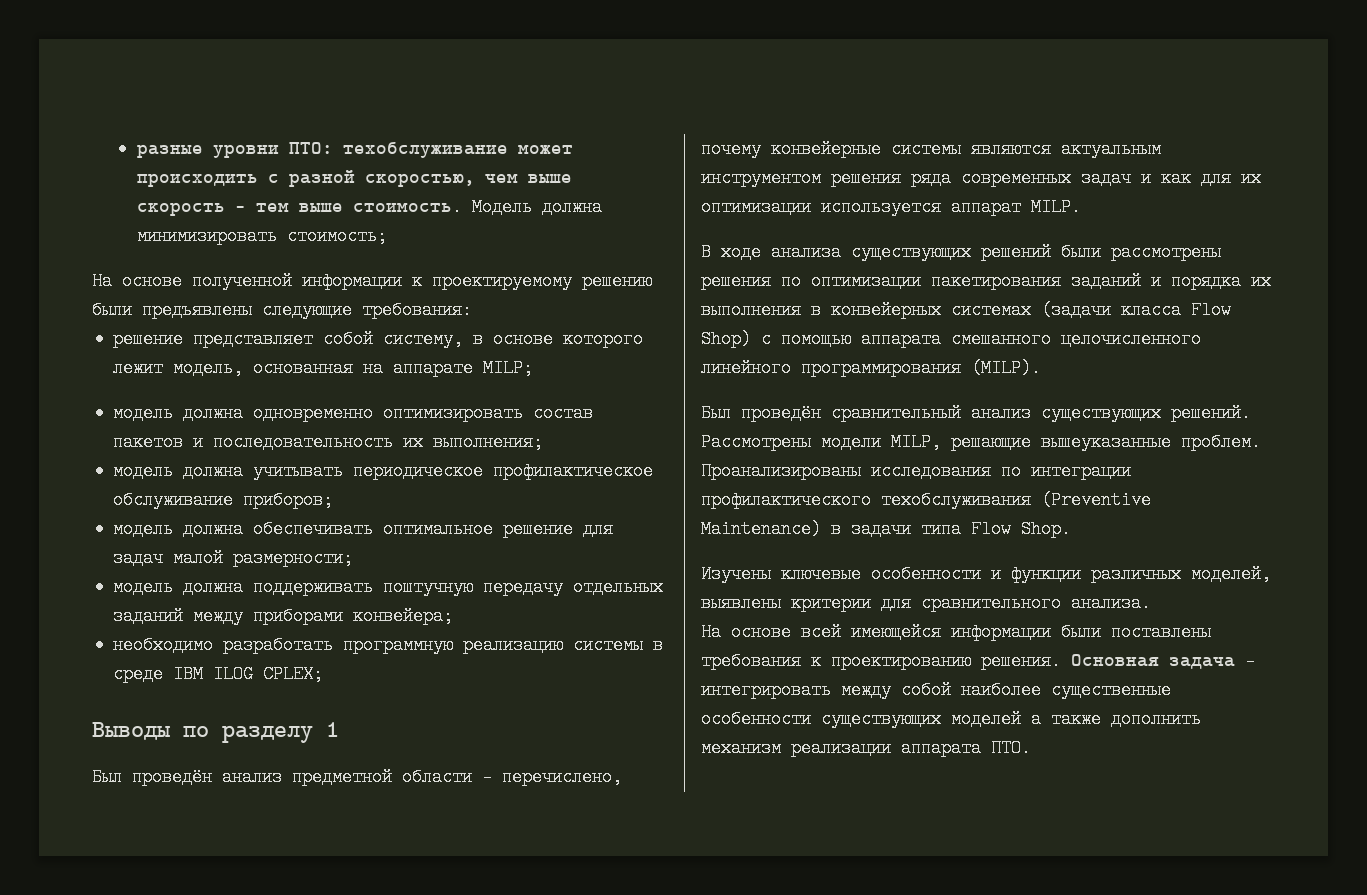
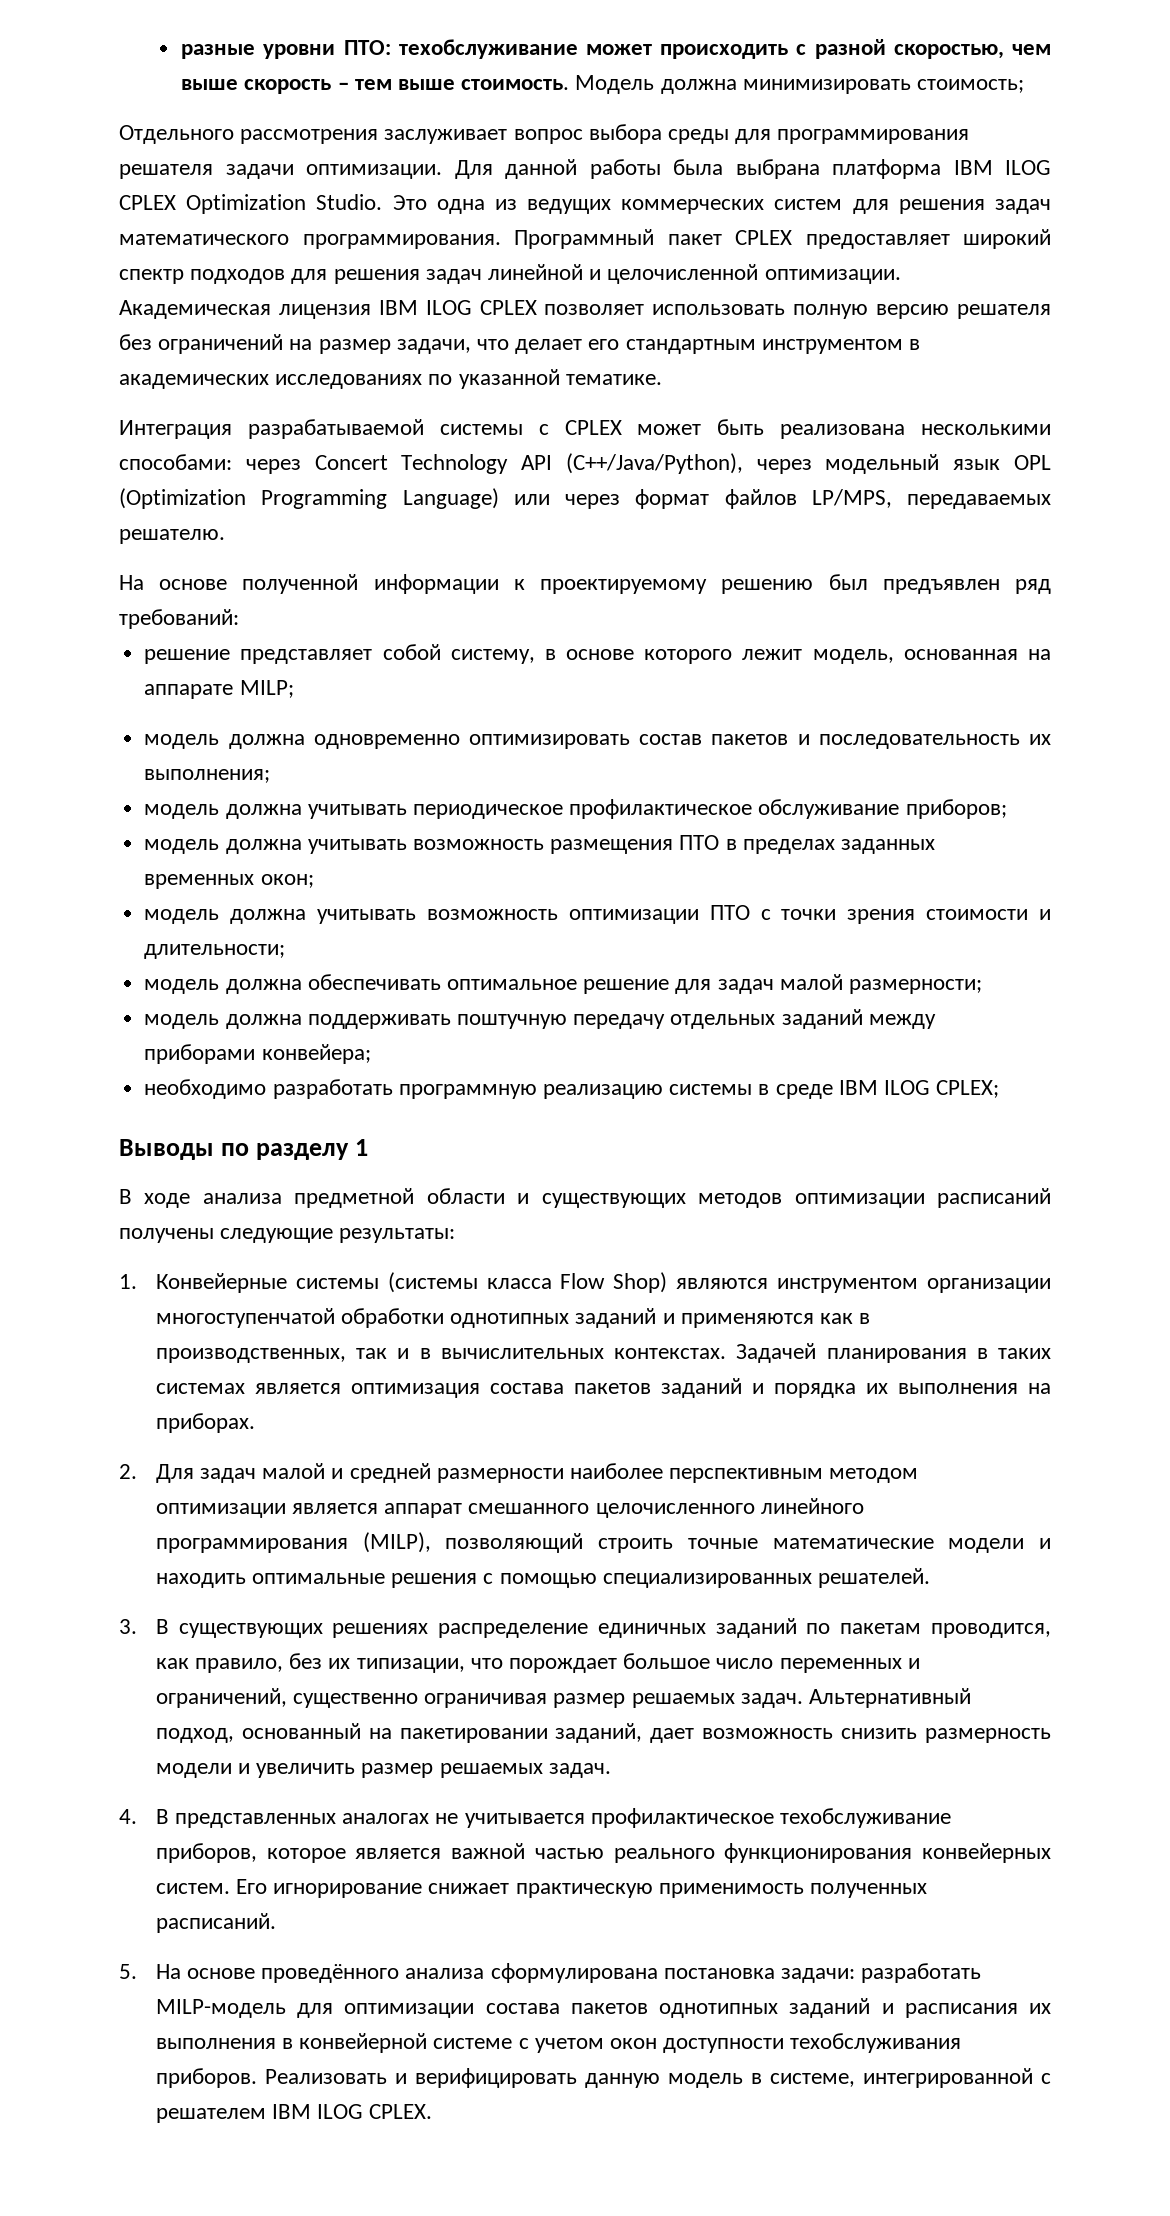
+ Отдельного рассмотрения заслуживает вопрос выбора среды для программирования решателя задачи оптимизации. Для данной работы была выбрана платформа IBM ILOG CPLEX Optimization Studio. Это одна из ведущих коммерческих систем для решения задач математического программирования. Программный пакет CPLEX предоставляет широкий спектр подходов для решения задач линейной и целочисленной оптимизации. Академическая лицензия IBM ILOG CPLEX позволяет использовать полную версию решателя без ограничений на размер задачи, что делает его стандартным инструментом в академических исследованиях по указанной тематике.
+ Интеграция разрабатываемой системы с CPLEX может быть реализована несколькими способами: через Concert Technology API (C++/Java/Python), через модельный язык OPL (Optimization Programming Language) или через формат файлов LP/MPS, передаваемых решателю.
- На основе полученной информации к проектируемому решению были предъявлены следующие требования:
+ На основе полученной информации к проектируемому решению был предъявлен ряд требований:
+ модель должна учитывать возможность размещения ПТО в пределах заданных временных окон;
+ модель должна учитывать возможность оптимизации ПТО с точки зрения стоимости и длительности;
- Был проведён анализ предметной области – перечислено, почему конвейерные системы являются актуальным инструментом решения ряда современных задач и как для их оптимизации используется аппарат MILP.
- В ходе анализа существующих решений были рассмотрены решения по оптимизации пакетирования заданий и порядка их выполнения в конвейерных системах (задачи класса Flow Shop) с помощью аппарата смешанного целочисленного линейного программирования (MILP).
- Был проведён сравнительный анализ существующих решений. Рассмотрены модели MILP, решающие вышеуказанные проблем. Проанализированы исследования по интеграции профилактического техобслуживания (Preventive Maintenance) в задачи типа Flow Shop.
- Изучены ключевые особенности и функции различных моделей, выявлены критерии для сравнительного анализа.
- На основе всей имеющейся информации были поставлены требования к проектированию решения. Основная задача - интегрировать между собой наиболее существенные особенности существующих моделей а также дополнить механизм реализации аппарата ПТО.
+ В ходе анализа предметной области и существующих методов оптимизации расписаний получены следующие результаты:
+ 1. Конвейерные системы (системы класса Flow Shop) являются инструментом организации многоступенчатой обработки однотипных заданий и применяются как в производственных, так и в вычислительных контекстах. Задачей планирования в таких системах является оптимизация состава пакетов заданий и порядка их выполнения на приборах.
+ 2. Для задач малой и средней размерности наиболее перспективным методом оптимизации является аппарат смешанного целочисленного линейного программирования (MILP), позволяющий строить точные математические модели и находить оптимальные решения с помощью специализированных решателей.
+ 3. В существующих решениях распределение единичных заданий по пакетам проводится, как правило, без их типизации, что порождает большое число переменных и ограничений, существенно ограничивая размер решаемых задач. Альтернативный подход, основанный на пакетировании заданий, дает возможность снизить размерность модели и увеличить размер решаемых задач.
+ 4. В представленных аналогах не учитывается профилактическое техобслуживание приборов, которое является важной частью реального функционирования конвейерных систем. Его игнорирование снижает практическую применимость полученных расписаний.
+ 5. На основе проведённого анализа сформулирована постановка задачи: разработать MILP-модель для оптимизации состава пакетов однотипных заданий и расписания их выполнения в конвейерной системе с учетом окон доступности техобслуживания приборов. Реализовать и верифицировать данную модель в системе, интегрированной с решателем IBM ILOG CPLEX.

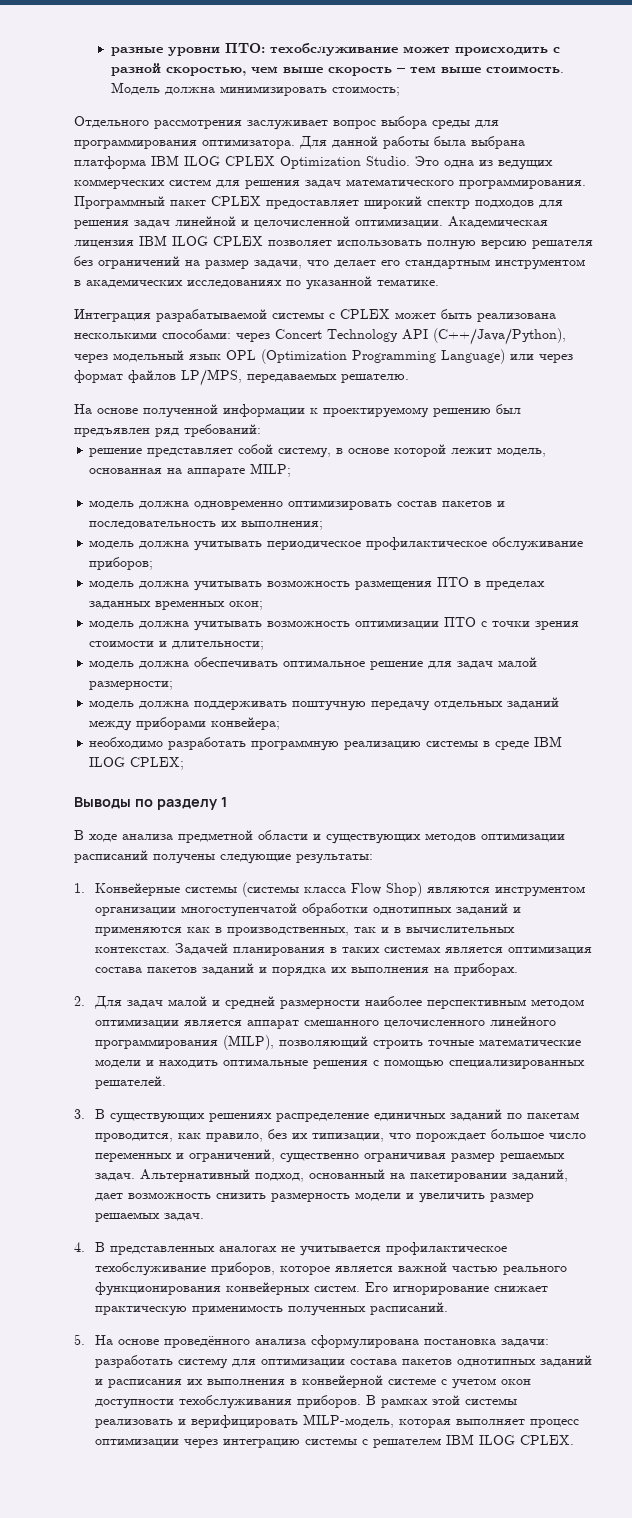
- Отдельного рассмотрения заслуживает вопрос выбора среды для программирования решателя задачи оптимизации.
+ Отдельного рассмотрения заслуживает вопрос выбора среды для программирования оптимизатора.
- решение представляет собой систему, в основе которого лежит модель, основанная на аппарате MILP;
+ решение представляет собой систему, в основе которой лежит модель, основанная на аппарате MILP;
- 5. На основе проведённого анализа сформулирована постановка задачи: разработать MILP-модель для оптимизации состава пакетов однотипных заданий и расписания их выполнения в конвейерной системе с учетом окон доступности техобслуживания приборов.
+ 5. На основе проведённого анализа сформулирована постановка задачи: разработать систему для оптимизации состава пакетов однотипных заданий и расписания их выполнения в конвейерной системе с учетом окон доступности техобслуживания приборов.
- Реализовать и верифицировать данную модель в системе, интегрированной с решателем IBM ILOG CPLEX.
+ В рамках этой системы реализовать и верифицировать MILP-модель, которая выполняет процесс оптимизации через интеграцию системы с решателем IBM ILOG CPLEX.

